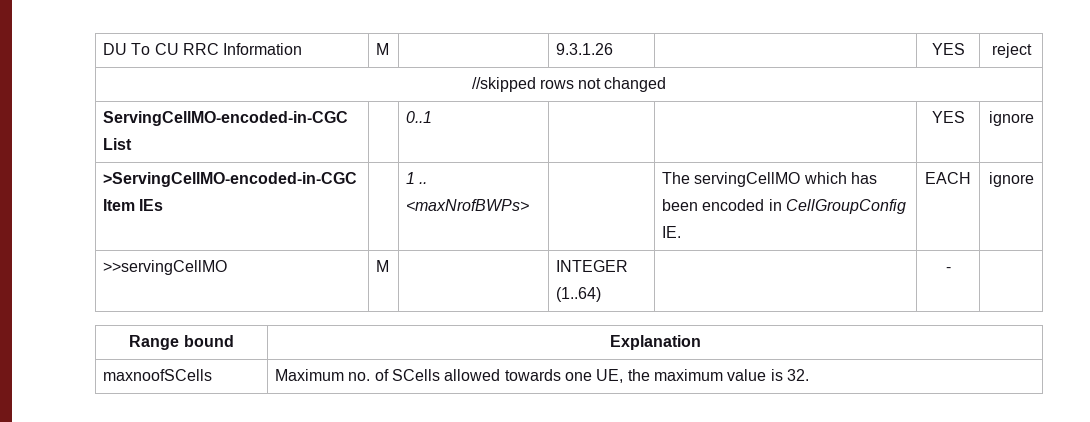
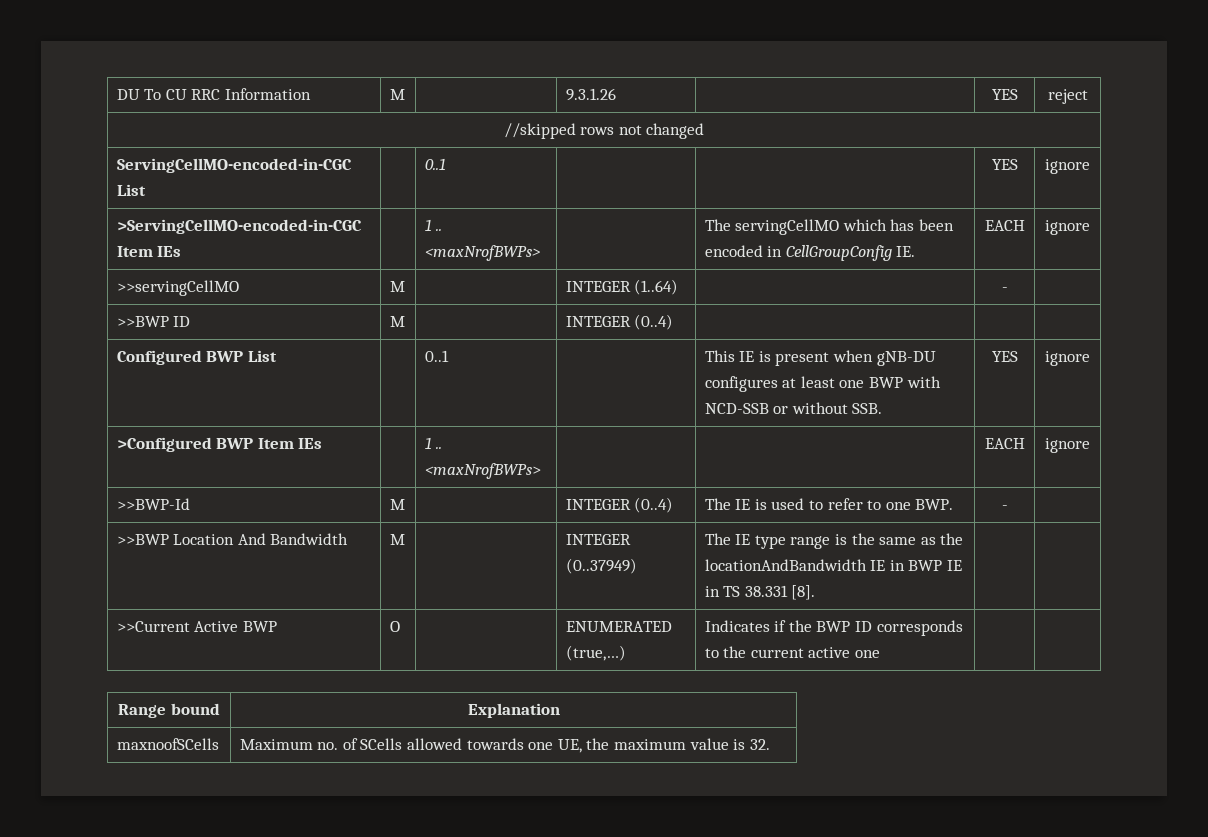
+ >>BWP ID | M | | INTEGER (0..4) | | |
+ Configured BWP List | | 0..1 | | This IE is present when gNB-DU configures at least one BWP with NCD-SSB or without SSB. | YES | ignore
+ >Configured BWP Item IEs | | 1 .. <maxNrofBWPs> | | | EACH | ignore
+ >>BWP-Id | M | | INTEGER (0..4) | The IE is used to refer to one BWP. | - |
+ >>BWP Location And Bandwidth | M | | INTEGER (0..37949) | The IE type range is the same as the locationAndBandwidth IE in BWP IE in TS 38.331 [8]. | |
+ >>Current Active BWP | O | | ENUMERATED (true,…) | Indicates if the BWP ID corresponds to the current active one | |

